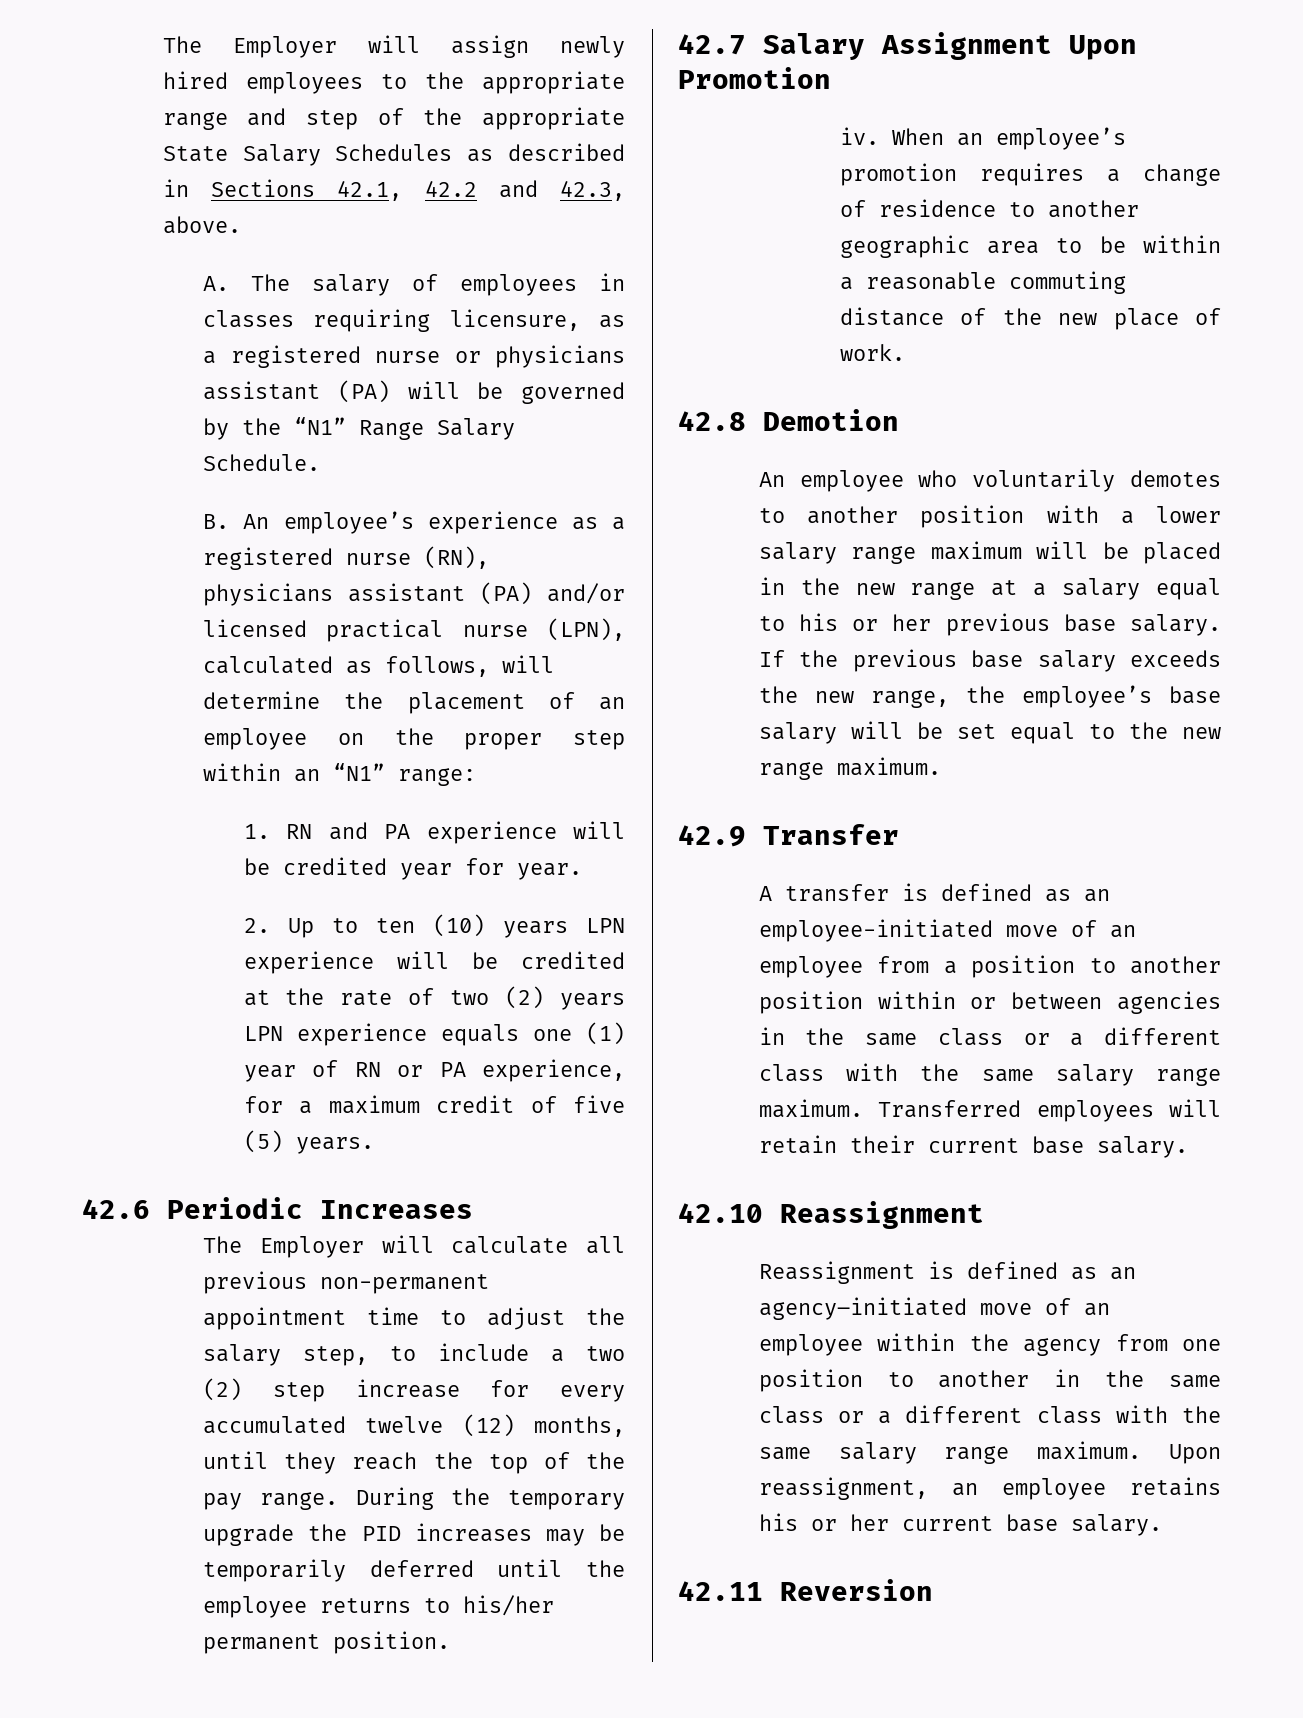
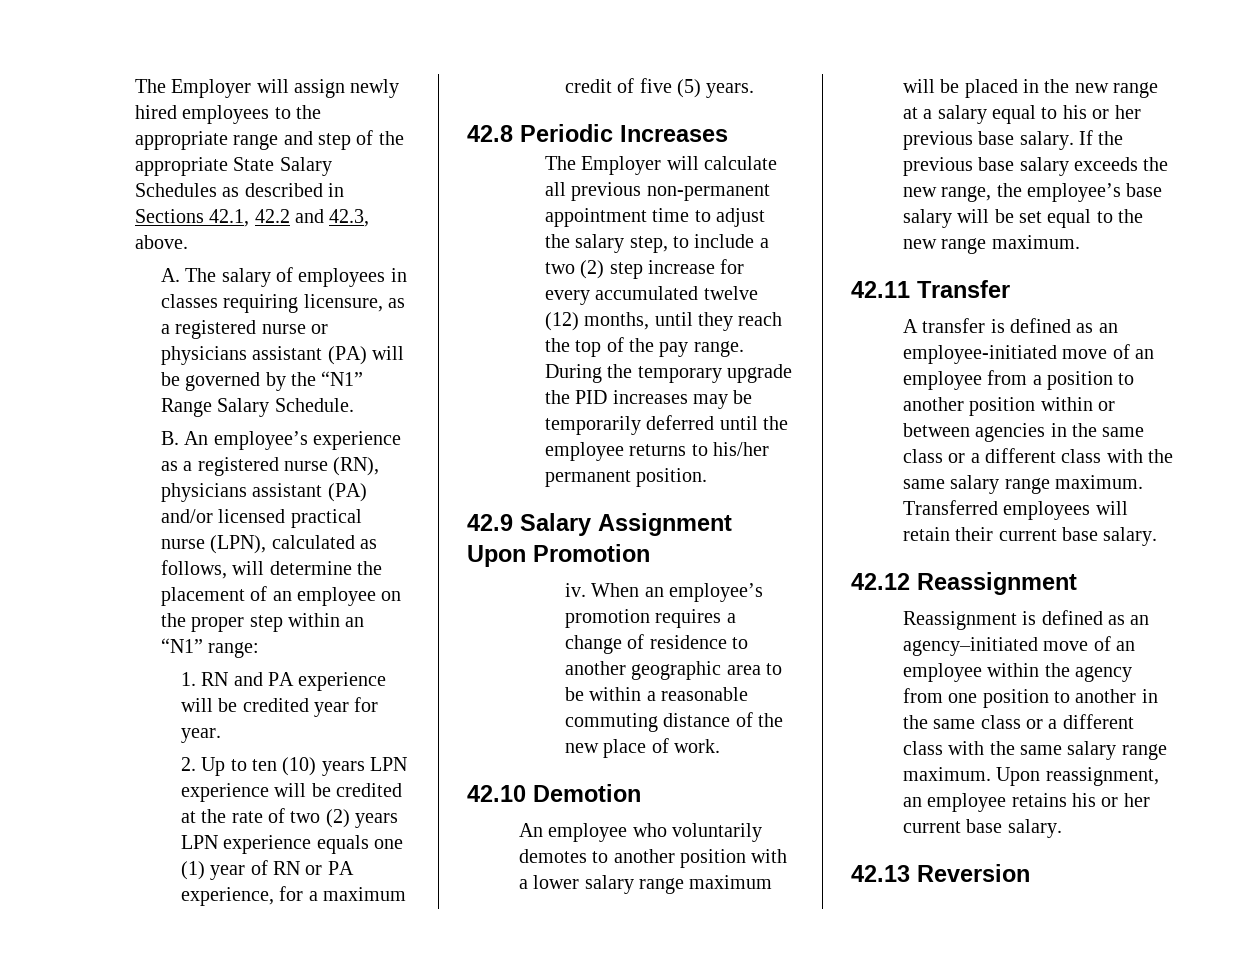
- 42.6 Periodic Increases
+ 42.8 Periodic Increases
- 42.7 Salary Assignment Upon Promotion
+ 42.9 Salary Assignment Upon Promotion
- 42.8 Demotion
+ 42.10 Demotion
- 42.9 Transfer
+ 42.11 Transfer
- 42.10 Reassignment
+ 42.12 Reassignment
- 42.11 Reversion
+ 42.13 Reversion

